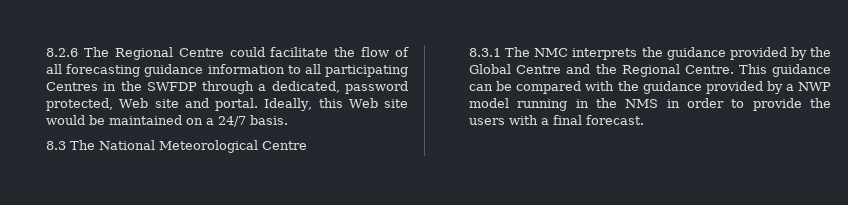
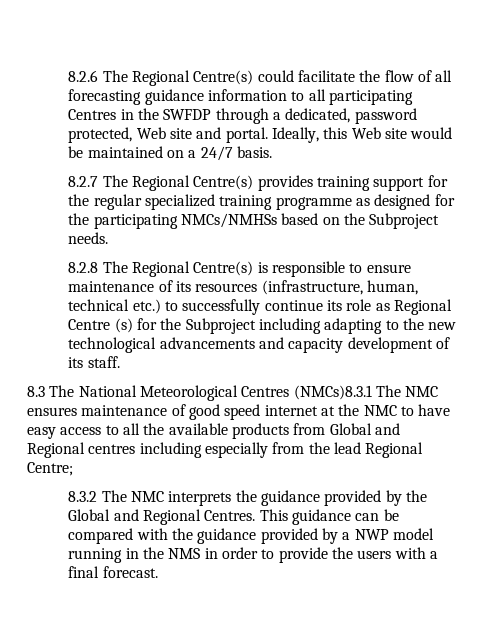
- 8.2.6 The Regional Centre could facilitate the flow of all forecasting guidance information to all participating Centres in the SWFDP through a dedicated, password protected, Web site and portal.
+ 8.2.6 The Regional Centre(s) could facilitate the flow of all forecasting guidance information to all participating Centres in the SWFDP through a dedicated, password protected, Web site and portal.
- 8.3 The National Meteorological Centre
- 8.3.1 The NMC interprets the guidance provided by the Global Centre and the Regional Centre.
+ 8.2.7 The Regional Centre(s) provides training support for the regular specialized training programme as designed for the participating NMCs/NMHSs based on the Subproject needs.
+ 8.2.8 The Regional Centre(s) is responsible to ensure maintenance of its resources (infrastructure, human, technical etc.) to successfully continue its role as Regional Centre (s) for the Subproject including adapting to the new technological advancements and capacity development of its staff.
+ 8.3 The National Meteorological Centres (NMCs)8.3.1 The NMC ensures maintenance of good speed internet at the NMC to have easy access to all the available products from Global and Regional centres including especially from the lead Regional Centre;
+ 8.3.2 The NMC interprets the guidance provided by the Global and Regional Centres.

